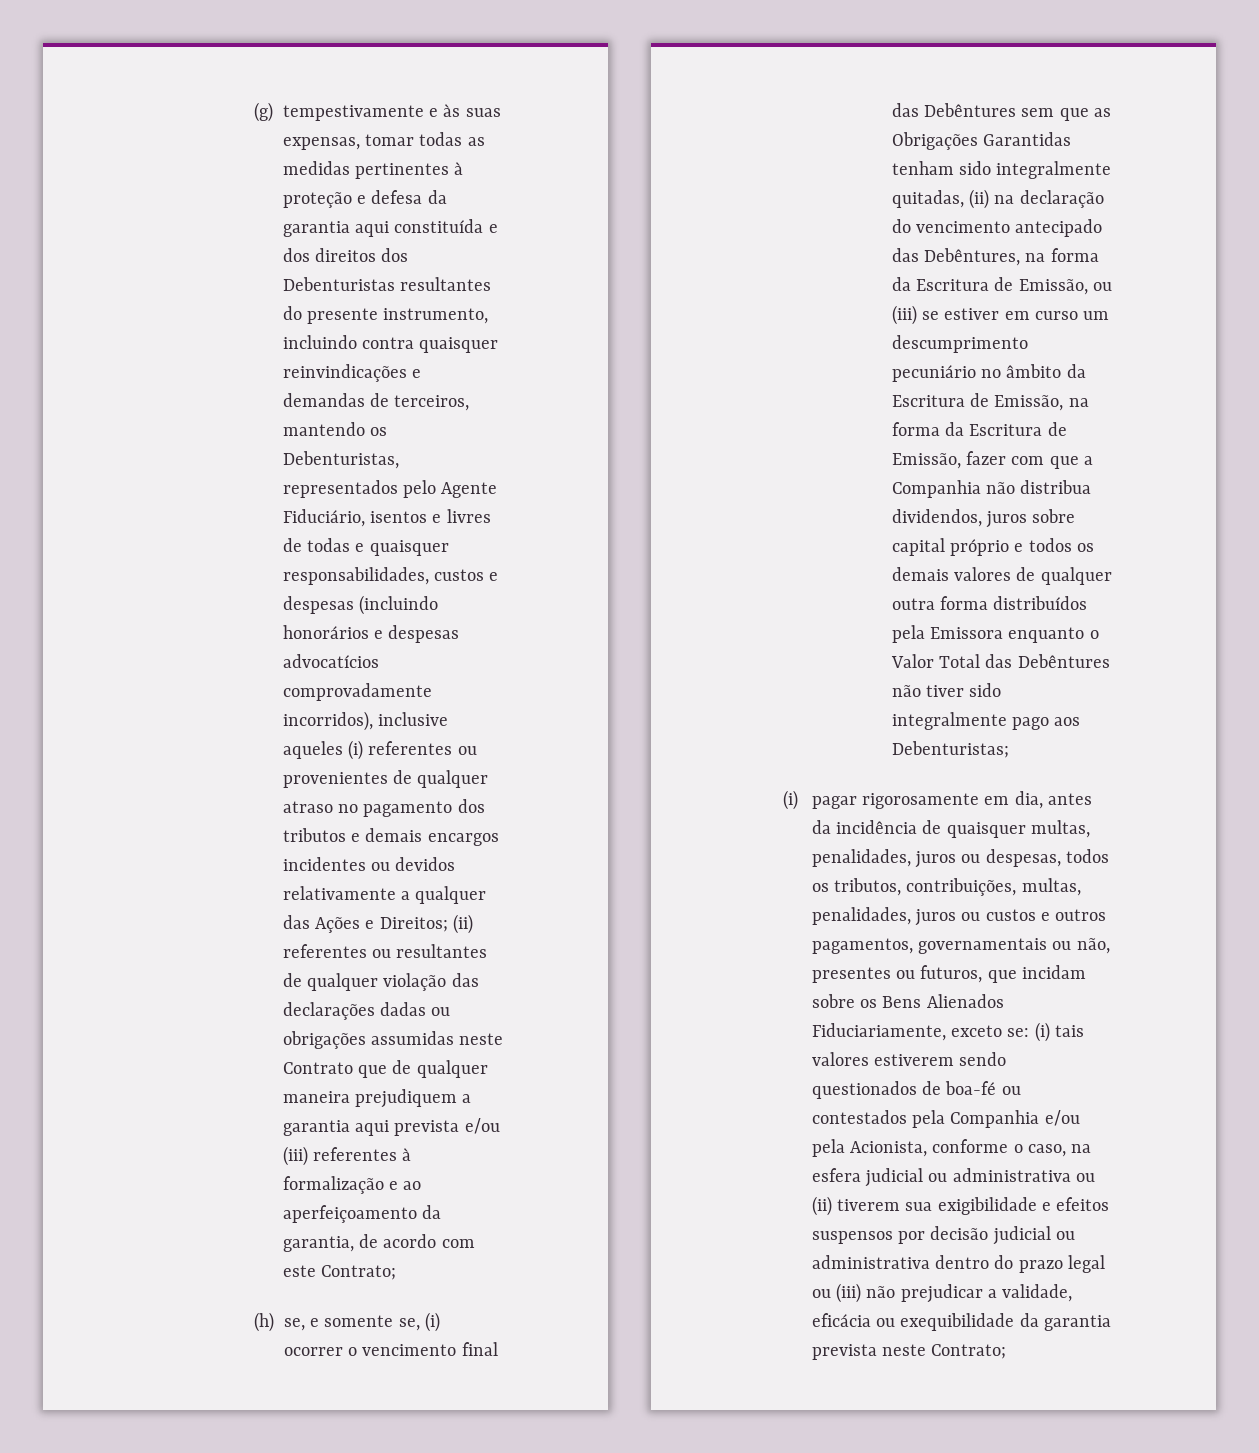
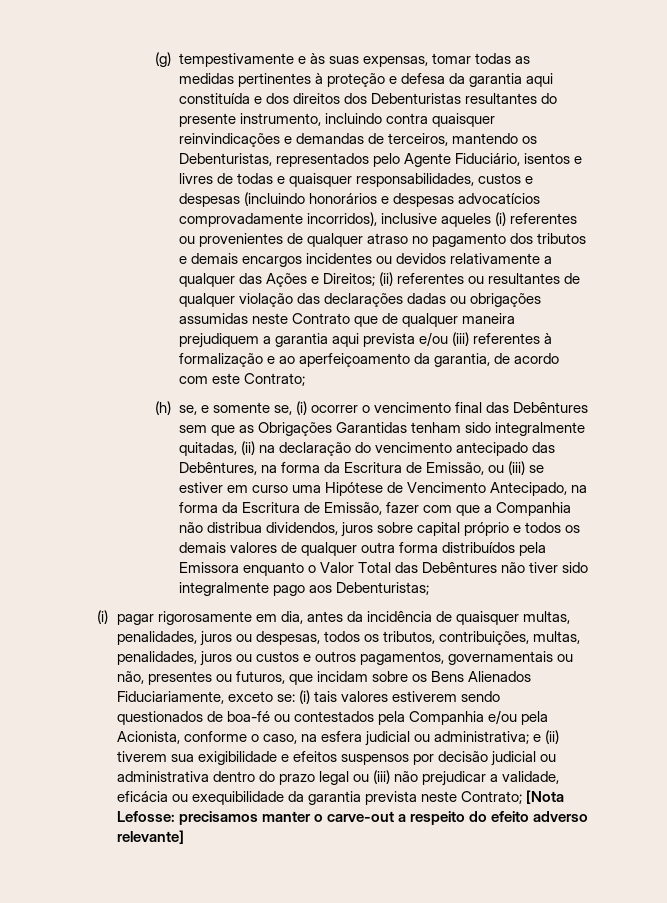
- (h) se, e somente se, (i) ocorrer o vencimento final das Debêntures sem que as Obrigações Garantidas tenham sido integralmente quitadas, (ii) na declaração do vencimento antecipado das Debêntures, na forma da Escritura de Emissão, ou (iii) se estiver em curso um descumprimento pecuniário no âmbito da Escritura de Emissão, na forma da Escritura de Emissão, fazer com que a Companhia não distribua dividendos, juros sobre capital próprio e todos os demais valores de qualquer outra forma distribuídos pela Emissora enquanto o Valor Total das Debêntures não tiver sido integralmente pago aos Debenturistas;
+ (h) se, e somente se, (i) ocorrer o vencimento final das Debêntures sem que as Obrigações Garantidas tenham sido integralmente quitadas, (ii) na declaração do vencimento antecipado das Debêntures, na forma da Escritura de Emissão, ou (iii) se estiver em curso uma Hipótese de Vencimento Antecipado, na forma da Escritura de Emissão, fazer com que a Companhia não distribua dividendos, juros sobre capital próprio e todos os demais valores de qualquer outra forma distribuídos pela Emissora enquanto o Valor Total das Debêntures não tiver sido integralmente pago aos Debenturistas;
- (i) tais valores estiverem sendo questionados de boa-fé ou contestados pela Companhia e/ou pela Acionista, conforme o caso, na esfera judicial ou administrativa ou (ii) tiverem sua exigibilidade e efeitos suspensos por decisão judicial ou administrativa dentro do prazo legal ou (iii) não prejudicar a validade, eficácia ou exequibilidade da garantia prevista neste Contrato;
+ (i) tais valores estiverem sendo questionados de boa-fé ou contestados pela Companhia e/ou pela Acionista, conforme o caso, na esfera judicial ou administrativa; e (ii) tiverem sua exigibilidade e efeitos suspensos por decisão judicial ou administrativa dentro do prazo legal ou (iii) não prejudicar a validade, eficácia ou exequibilidade da garantia prevista neste Contrato;
+ [Nota Lefosse: precisamos manter o carve-out a respeito do efeito adverso relevante]

